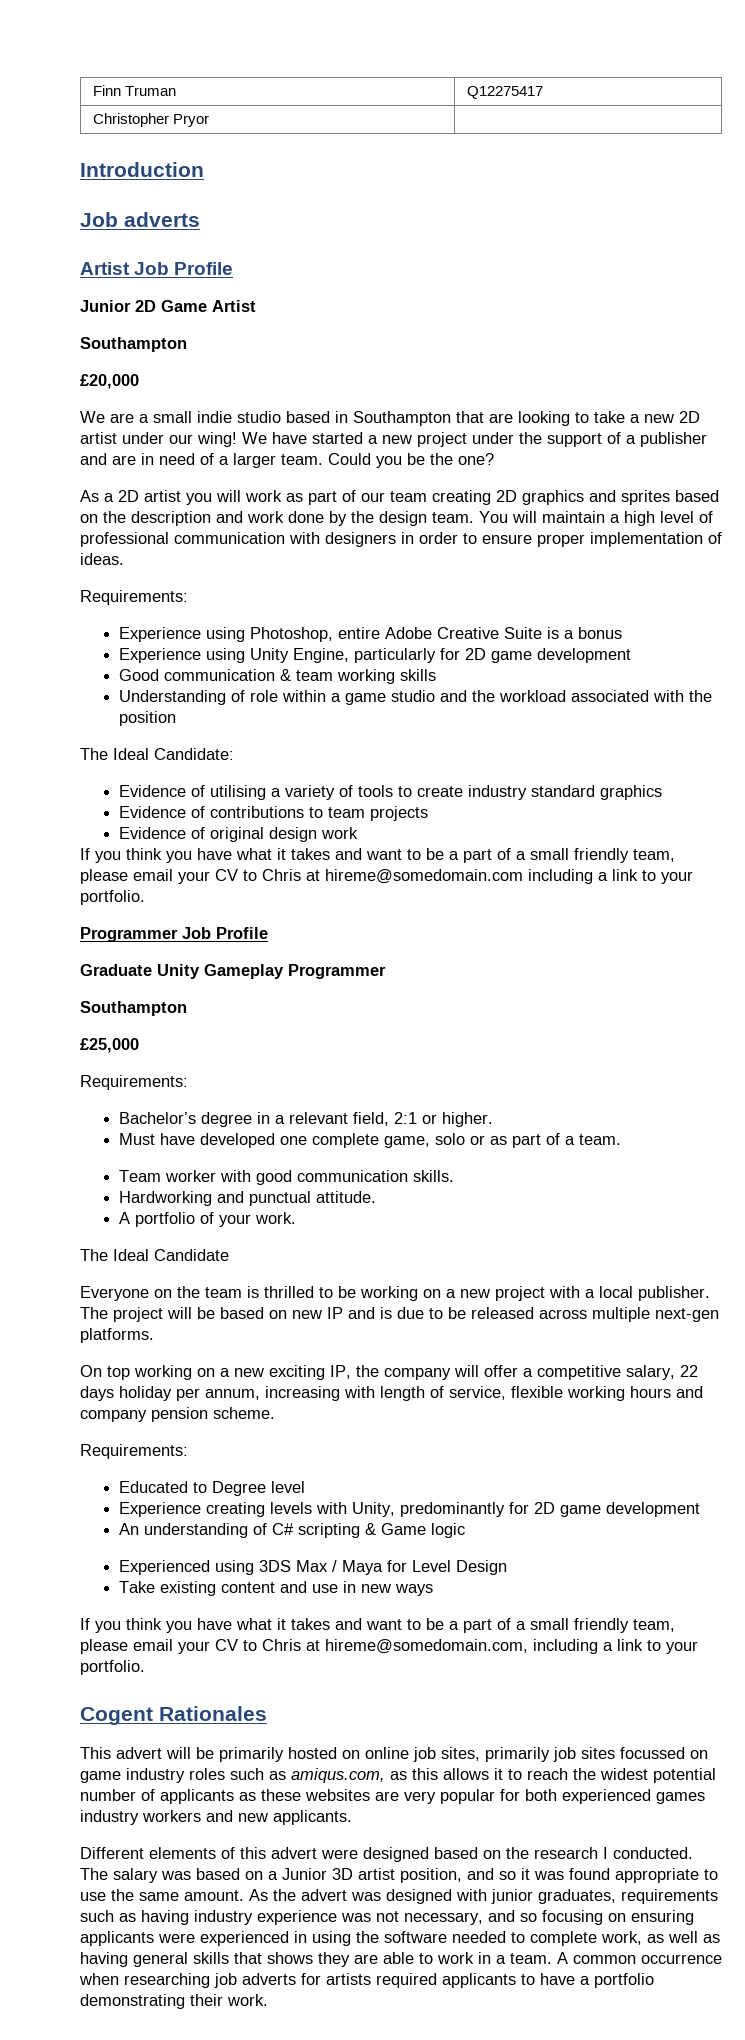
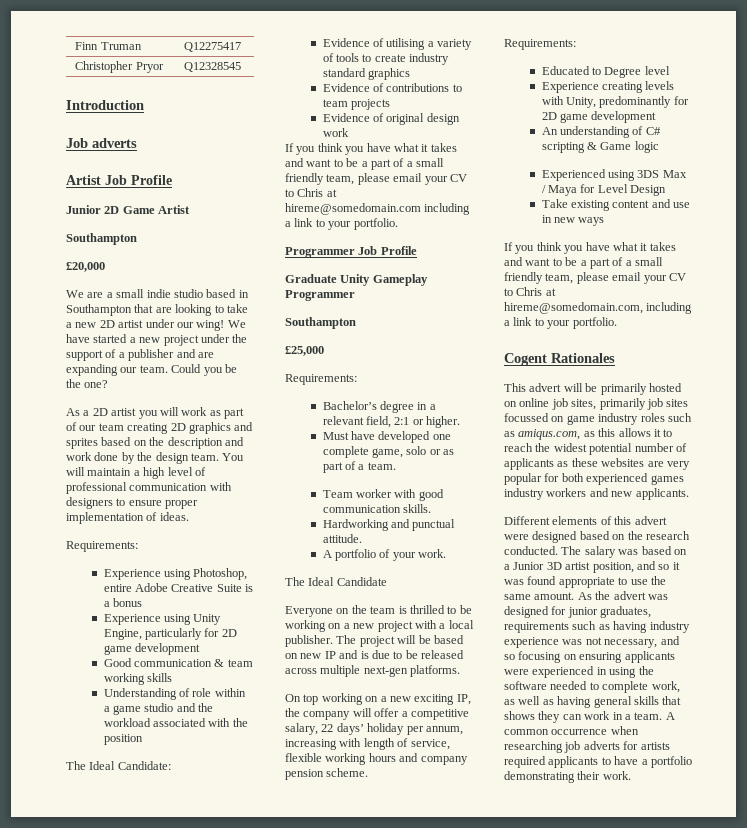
- Christopher Pryor |
+ Christopher Pryor | Q12328545
- We have started a new project under the support of a publisher and are in need of a larger team.
+ We have started a new project under the support of a publisher and are expanding our team.
- You will maintain a high level of professional communication with designers in order to ensure proper implementation of ideas.
+ You will maintain a high level of professional communication with designers to ensure proper implementation of ideas.
- On top working on a new exciting IP, the company will offer a competitive salary, 22 days holiday per annum, increasing with length of service, flexible working hours and company pension scheme.
+ On top working on a new exciting IP, the company will offer a competitive salary, 22 days’ holiday per annum, increasing with length of service, flexible working hours and company pension scheme.
- Different elements of this advert were designed based on the research I conducted.
+ Different elements of this advert were designed based on the research conducted.
- As the advert was designed with junior graduates, requirements such as having industry experience was not necessary, and so focusing on ensuring applicants were experienced in using the software needed to complete work, as well as having general skills that shows they are able to work in a team.
+ As the advert was designed for junior graduates, requirements such as having industry experience was not necessary, and so focusing on ensuring applicants were experienced in using the software needed to complete work, as well as having general skills that shows they can work in a team.

